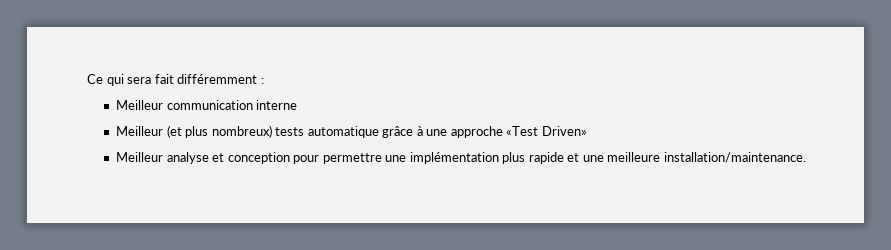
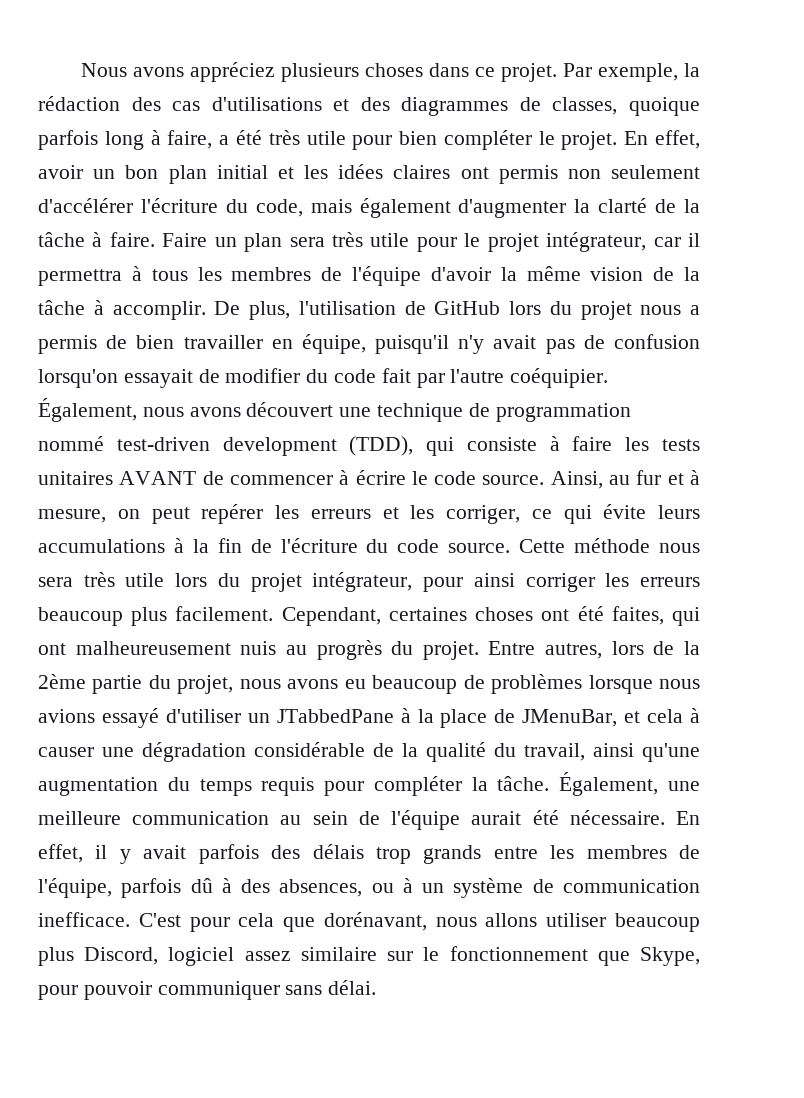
- Ce qui sera fait différemment :
- Meilleur communication interne
- Meilleur (et plus nombreux) tests automatique grâce à une approche «Test Driven»
- Meilleur analyse et conception pour permettre une implémentation plus rapide et une meilleure installation/maintenance.
+ Nous avons appréciez plusieurs choses dans ce projet. Par exemple, la rédaction des cas d'utilisations et des diagrammes de classes, quoique parfois long à faire, a été très utile pour bien compléter le projet. En effet, avoir un bon plan initial et les idées claires ont permis non seulement d'accélérer l'écriture du code, mais également d'augmenter la clarté de la tâche à faire. Faire un plan sera très utile pour le projet intégrateur, car il permettra à tous les membres de l'équipe d'avoir la même vision de la tâche à accomplir. De plus, l'utilisation de GitHub lors du projet nous a permis de bien travailler en équipe, puisqu'il n'y avait pas de confusion lorsqu'on essayait de modifier du code fait par l'autre coéquipier. Également, nous avons découvert une technique de programmation nommé test-driven development (TDD), qui consiste à faire les tests unitaires AVANT de commencer à écrire le code source. Ainsi, au fur et à mesure, on peut repérer les erreurs et les corriger, ce qui évite leurs accumulations à la fin de l'écriture du code source. Cette méthode nous sera très utile lors du projet intégrateur, pour ainsi corriger les erreurs beaucoup plus facilement. Cependant, certaines choses ont été faites, qui ont malheureusement nuis au progrès du projet. Entre autres, lors de la 2ème partie du projet, nous avons eu beaucoup de problèmes lorsque nous avions essayé d'utiliser un JTabbedPane à la place de JMenuBar, et cela à causer une dégradation considérable de la qualité du travail, ainsi qu'une augmentation du temps requis pour compléter la tâche. Également, une meilleure communication au sein de l'équipe aurait été nécessaire. En effet, il y avait parfois des délais trop grands entre les membres de l'équipe, parfois dû à des absences, ou à un système de communication inefficace. C'est pour cela que dorénavant, nous allons utiliser beaucoup plus Discord, logiciel assez similaire sur le fonctionnement que Skype, pour pouvoir communiquer sans délai.

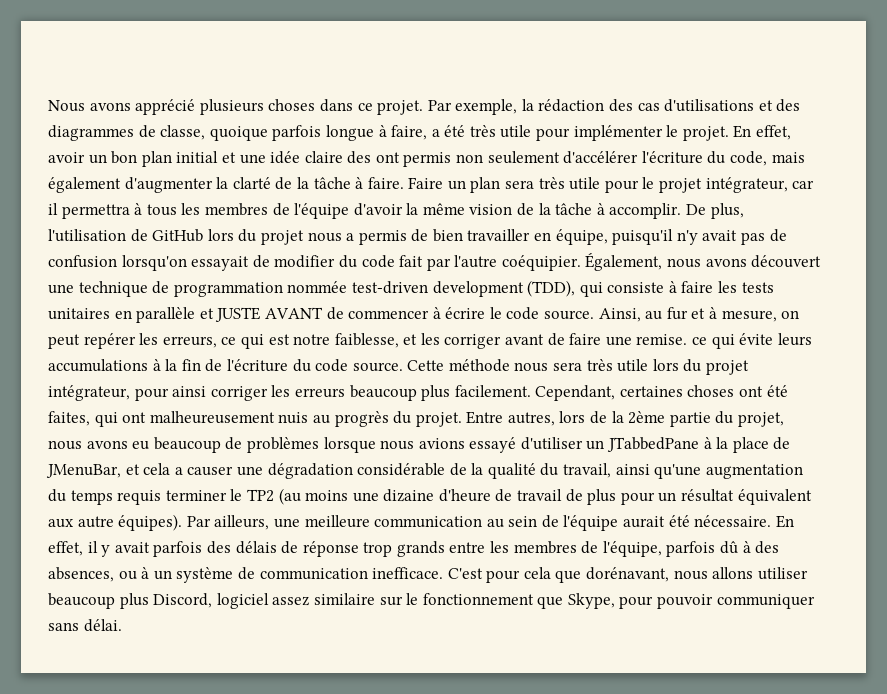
- Nous avons appréciez plusieurs choses dans ce projet.
+ Nous avons apprécié plusieurs choses dans ce projet.
- Par exemple, la rédaction des cas d'utilisations et des diagrammes de classes, quoique parfois long à faire, a été très utile pour bien compléter le projet.
+ Par exemple, la rédaction des cas d'utilisations et des diagrammes de classe, quoique parfois longue à faire, a été très utile pour implémenter le projet.
- En effet, avoir un bon plan initial et les idées claires ont permis non seulement d'accélérer l'écriture du code, mais également d'augmenter la clarté de la tâche à faire.
+ En effet, avoir un bon plan initial et une idée claire des ont permis non seulement d'accélérer l'écriture du code, mais également d'augmenter la clarté de la tâche à faire.
- Également, nous avons découvert une technique de programmation nommé test-driven development (TDD), qui consiste à faire les tests unitaires AVANT de commencer à écrire le code source.
+ Également, nous avons découvert une technique de programmation nommée test-driven development (TDD), qui consiste à faire les tests unitaires en parallèle et JUSTE AVANT de commencer à écrire le code source.
- Ainsi, au fur et à mesure, on peut repérer les erreurs et les corriger, ce qui évite leurs accumulations à la fin de l'écriture du code source.
+ Ainsi, au fur et à mesure, on peut repérer les erreurs, ce qui est notre faiblesse, et les corriger avant de faire une remise. ce qui évite leurs accumulations à la fin de l'écriture du code source.
- Entre autres, lors de la 2ème partie du projet, nous avons eu beaucoup de problèmes lorsque nous avions essayé d'utiliser un JTabbedPane à la place de JMenuBar, et cela à causer une dégradation considérable de la qualité du travail, ainsi qu'une augmentation du temps requis pour compléter la tâche. Également, une meilleure communication au sein de l'équipe aurait été nécessaire.
+ Entre autres, lors de la 2ème partie du projet, nous avons eu beaucoup de problèmes lorsque nous avions essayé d'utiliser un JTabbedPane à la place de JMenuBar, et cela a causer une dégradation considérable de la qualité du travail, ainsi qu'une augmentation du temps requis terminer le TP2 (au moins une dizaine d'heure de travail de plus pour un résultat équivalent aux autre équipes). Par ailleurs, une meilleure communication au sein de l'équipe aurait été nécessaire.
- En effet, il y avait parfois des délais trop grands entre les membres de l'équipe, parfois dû à des absences, ou à un système de communication inefficace.
+ En effet, il y avait parfois des délais de réponse trop grands entre les membres de l'équipe, parfois dû à des absences, ou à un système de communication inefficace.

